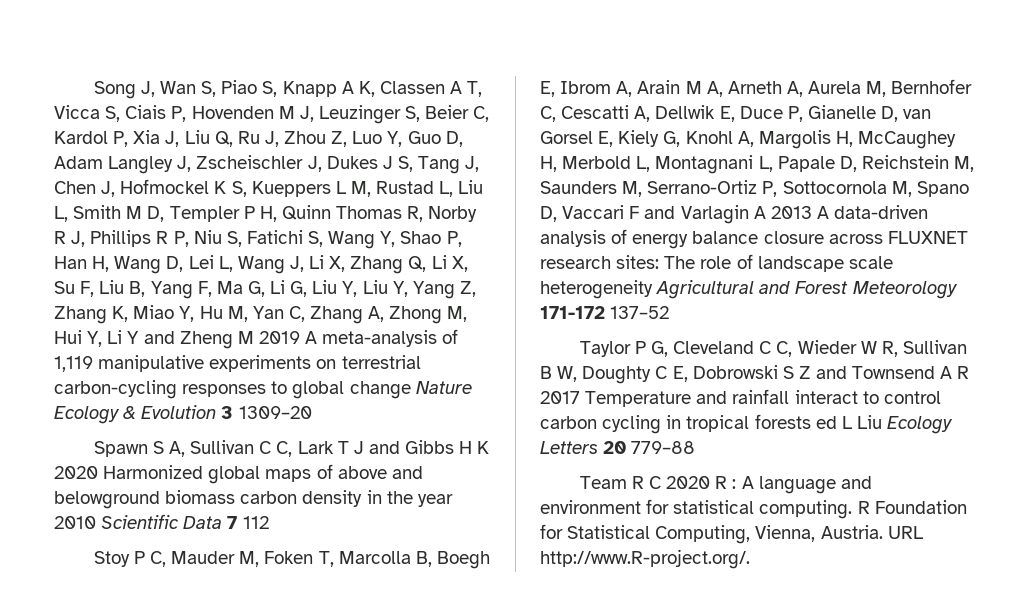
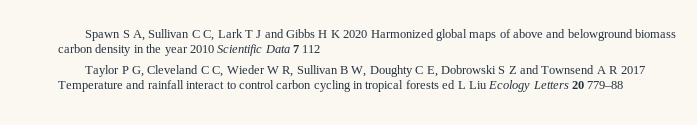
- Song J, Wan S, Piao S, Knapp A K, Classen A T, Vicca S, Ciais P, Hovenden M J, Leuzinger S, Beier C, Kardol P, Xia J, Liu Q, Ru J, Zhou Z, Luo Y, Guo D, Adam Langley J, Zscheischler J, Dukes J S, Tang J, Chen J, Hofmockel K S, Kueppers L M, Rustad L, Liu L, Smith M D, Templer P H, Quinn Thomas R, Norby R J, Phillips R P, Niu S, Fatichi S, Wang Y, Shao P, Han H, Wang D, Lei L, Wang J, Li X, Zhang Q, Li X, Su F, Liu B, Yang F, Ma G, Li G, Liu Y, Liu Y, Yang Z, Zhang K, Miao Y, Hu M, Yan C, Zhang A, Zhong M, Hui Y, Li Y and Zheng M 2019 A meta-analysis of 1,119 manipulative experiments on terrestrial carbon-cycling responses to global change Nature Ecology & Evolution 3 1309–20
- Stoy P C, Mauder M, Foken T, Marcolla B, Boegh E, Ibrom A, Arain M A, Arneth A, Aurela M, Bernhofer C, Cescatti A, Dellwik E, Duce P, Gianelle D, van Gorsel E, Kiely G, Knohl A, Margolis H, McCaughey H, Merbold L, Montagnani L, Papale D, Reichstein M, Saunders M, Serrano-Ortiz P, Sottocornola M, Spano D, Vaccari F and Varlagin A 2013 A data-driven analysis of energy balance closure across FLUXNET research sites: The role of landscape scale heterogeneity Agricultural and Forest Meteorology 171-172 137–52
- Team R C 2020 R : A language and environment for statistical computing. R Foundation for Statistical Computing, Vienna, Austria. URL http://www.R-project.org/.

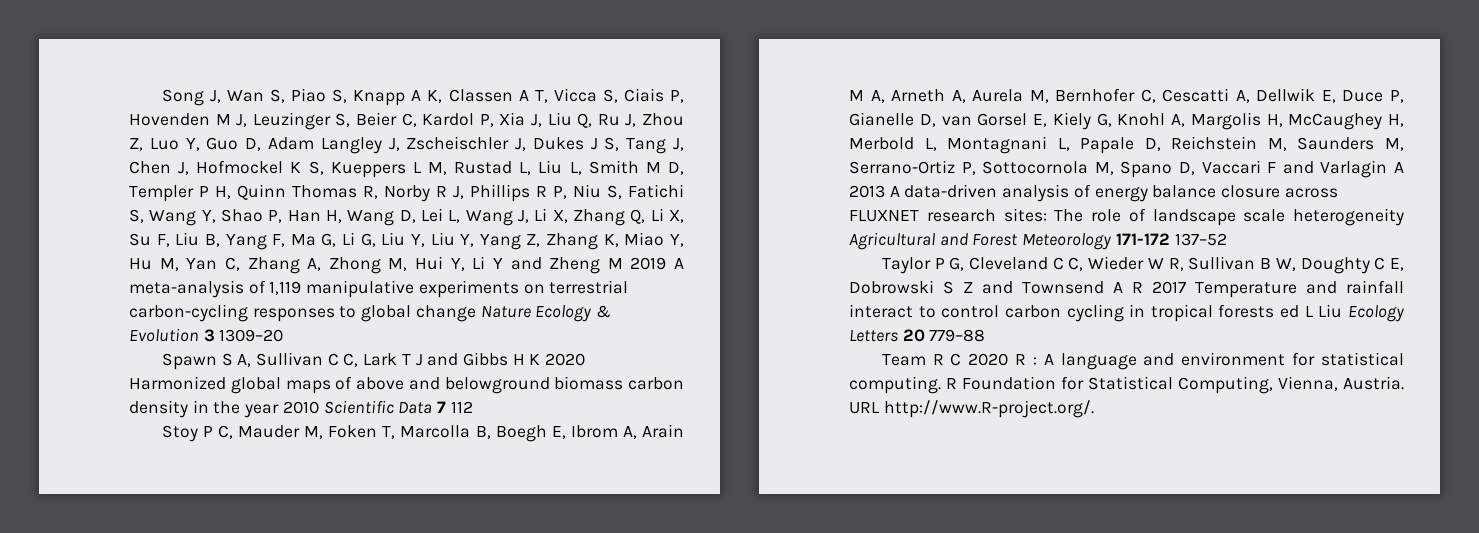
+ Song J, Wan S, Piao S, Knapp A K, Classen A T, Vicca S, Ciais P, Hovenden M J, Leuzinger S, Beier C, Kardol P, Xia J, Liu Q, Ru J, Zhou Z, Luo Y, Guo D, Adam Langley J, Zscheischler J, Dukes J S, Tang J, Chen J, Hofmockel K S, Kueppers L M, Rustad L, Liu L, Smith M D, Templer P H, Quinn Thomas R, Norby R J, Phillips R P, Niu S, Fatichi S, Wang Y, Shao P, Han H, Wang D, Lei L, Wang J, Li X, Zhang Q, Li X, Su F, Liu B, Yang F, Ma G, Li G, Liu Y, Liu Y, Yang Z, Zhang K, Miao Y, Hu M, Yan C, Zhang A, Zhong M, Hui Y, Li Y and Zheng M 2019 A meta-analysis of 1,119 manipulative experiments on terrestrial carbon-cycling responses to global change Nature Ecology & Evolution 3 1309–20
+ Stoy P C, Mauder M, Foken T, Marcolla B, Boegh E, Ibrom A, Arain M A, Arneth A, Aurela M, Bernhofer C, Cescatti A, Dellwik E, Duce P, Gianelle D, van Gorsel E, Kiely G, Knohl A, Margolis H, McCaughey H, Merbold L, Montagnani L, Papale D, Reichstein M, Saunders M, Serrano-Ortiz P, Sottocornola M, Spano D, Vaccari F and Varlagin A 2013 A data-driven analysis of energy balance closure across FLUXNET research sites: The role of landscape scale heterogeneity Agricultural and Forest Meteorology 171-172 137–52
+ Team R C 2020 R : A language and environment for statistical computing. R Foundation for Statistical Computing, Vienna, Austria. URL http://www.R-project.org/.

